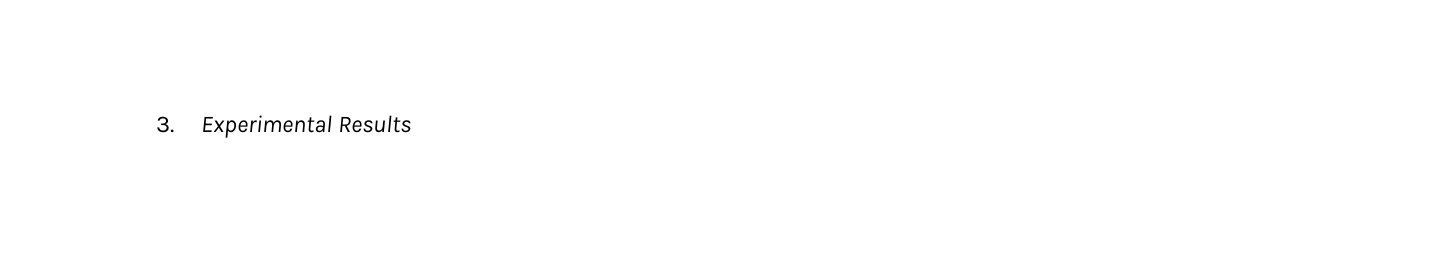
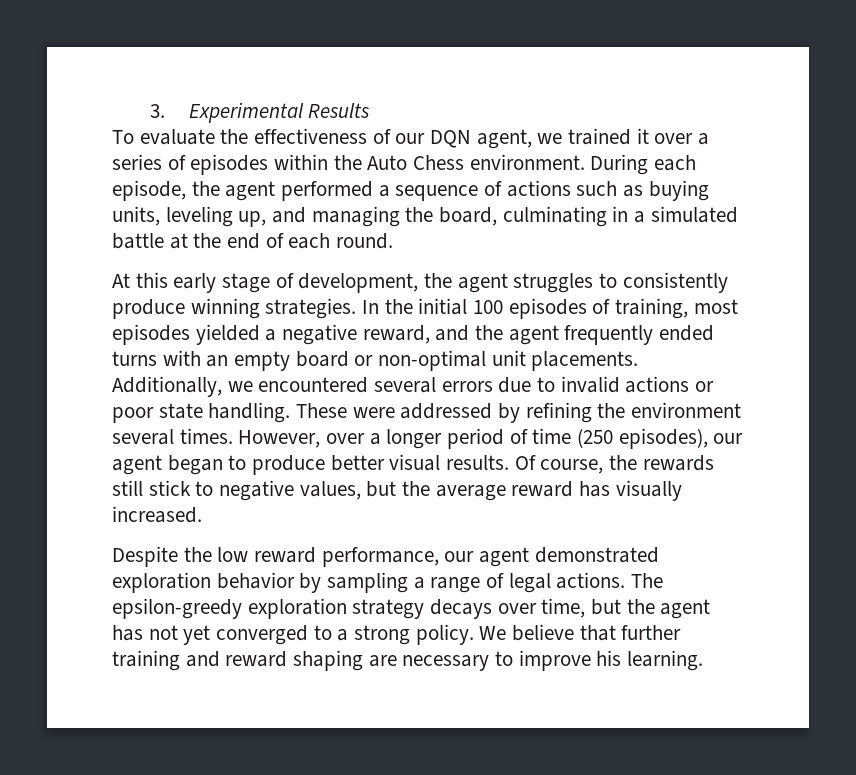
+ To evaluate the effectiveness of our DQN agent, we trained it over a series of episodes within the Auto Chess environment. During each episode, the agent performed a sequence of actions such as buying units, leveling up, and managing the board, culminating in a simulated battle at the end of each round.
+ At this early stage of development, the agent struggles to consistently produce winning strategies. In the initial 100 episodes of training, most episodes yielded a negative reward, and the agent frequently ended turns with an empty board or non-optimal unit placements. Additionally, we encountered several errors due to invalid actions or poor state handling. These were addressed by refining the environment several times. However, over a longer period of time (250 episodes), our agent began to produce better visual results. Of course, the rewards still stick to negative values, but the average reward has visually increased.
+ Despite the low reward performance, our agent demonstrated exploration behavior by sampling a range of legal actions. The epsilon-greedy exploration strategy decays over time, but the agent has not yet converged to a strong policy. We believe that further training and reward shaping are necessary to improve his learning.

